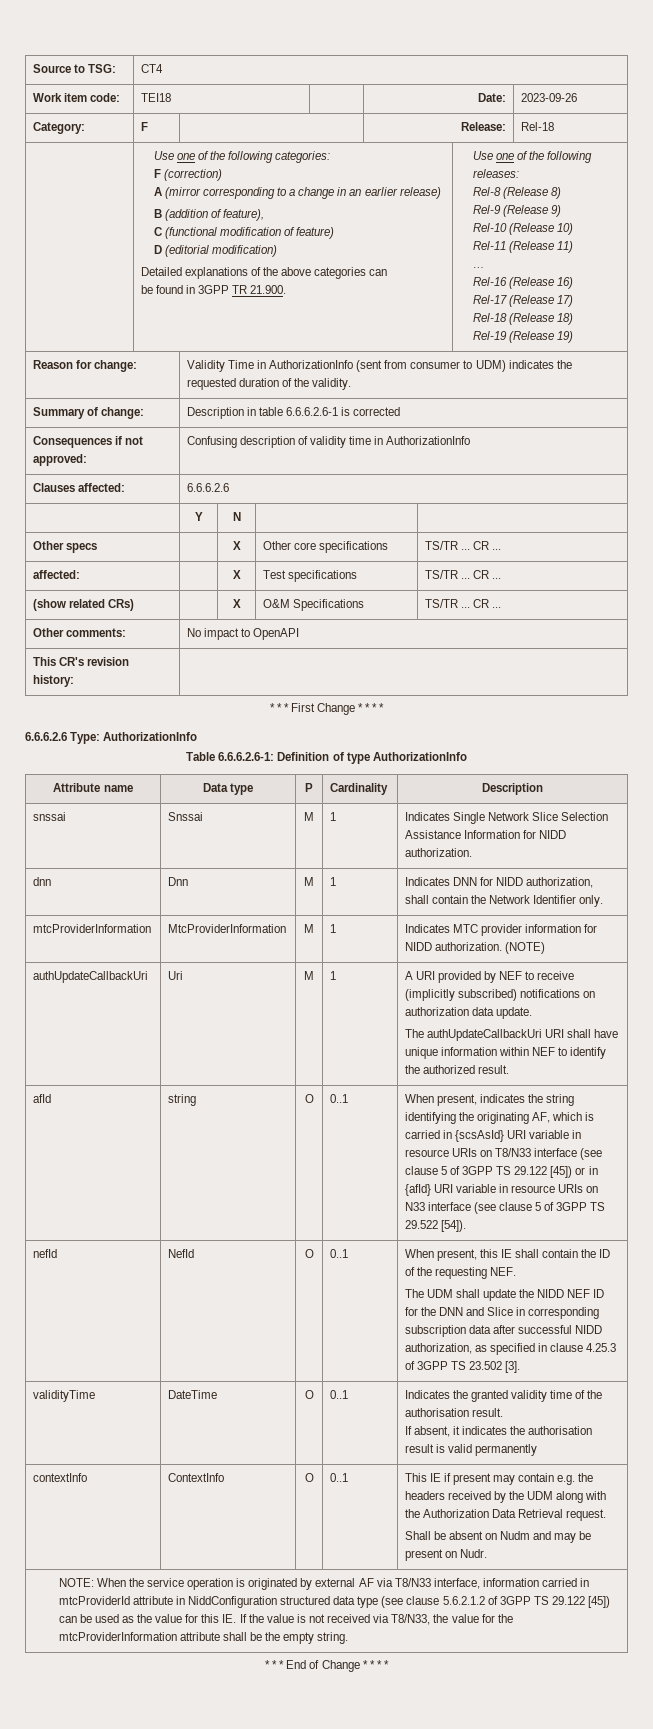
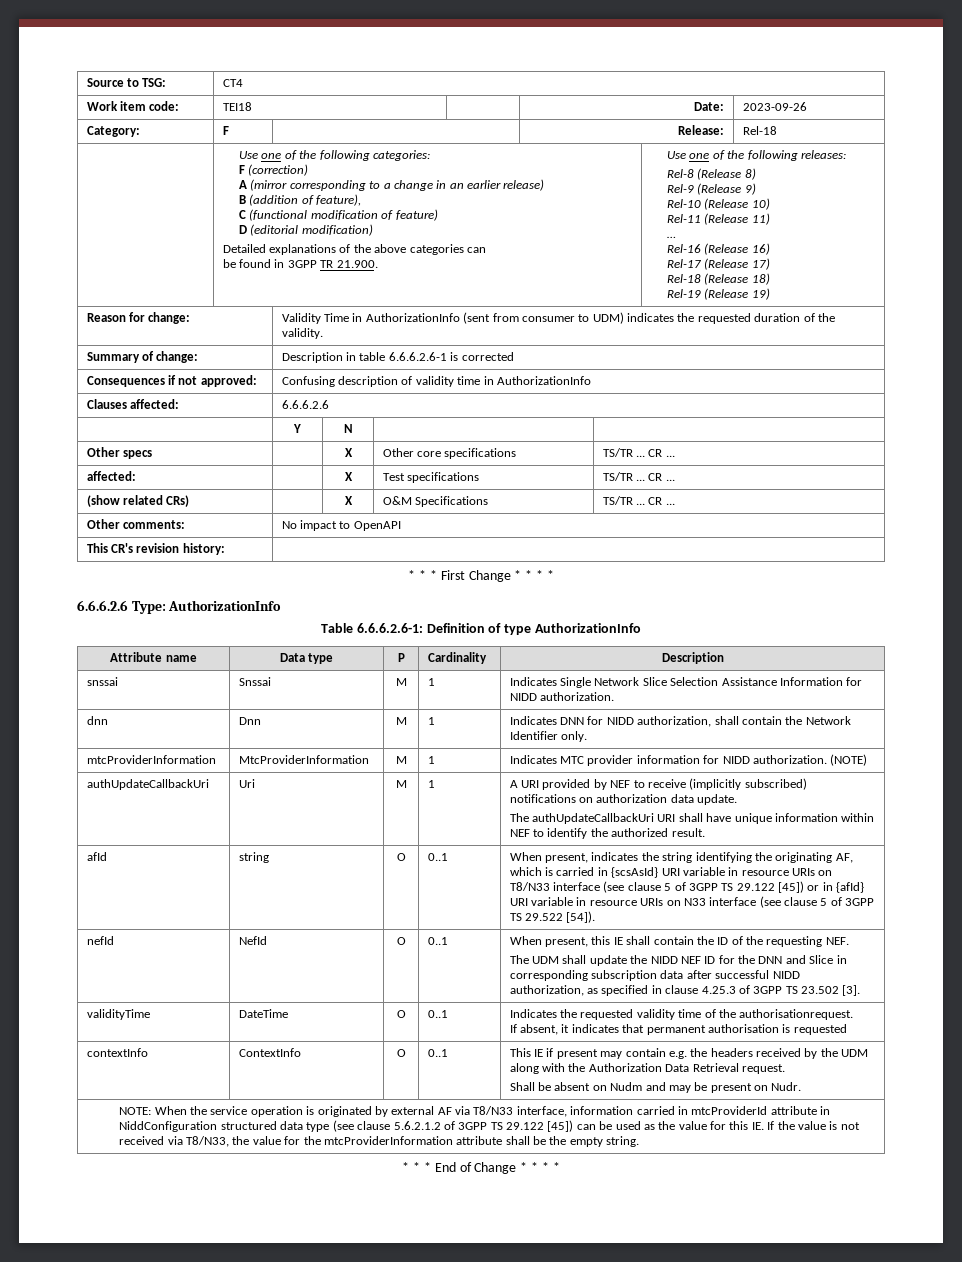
- validityTime | DateTime | O | 0..1 | Indicates the granted validity time of the authorisation result.
- If absent, it indicates the authorisation result is valid permanently
+ validityTime | DateTime | O | 0..1 | Indicates the requested validity time of the authorisationrequest.
+ If absent, it indicates that permanent authorisation is requested

